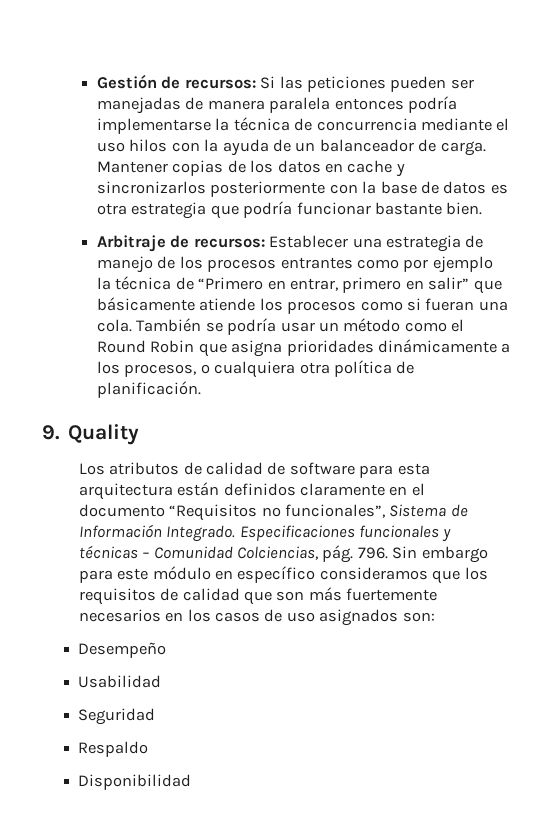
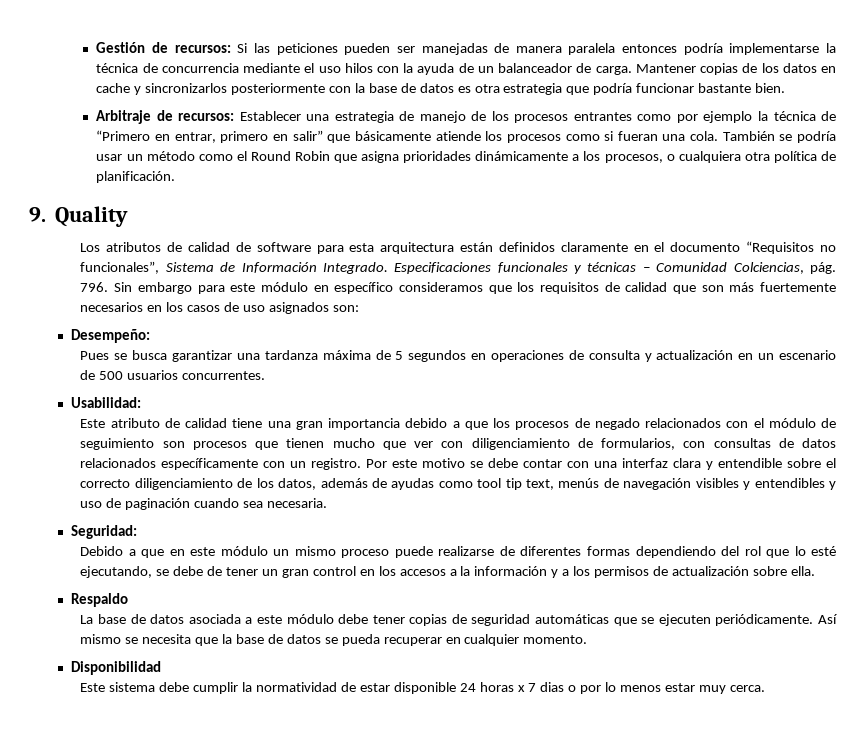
- Desempeño
- Usabilidad
- Seguridad
+ Desempeño:
+ Pues se busca garantizar una tardanza máxima de 5 segundos en operaciones de consulta y actualización en un escenario de 500 usuarios concurrentes.
+ Usabilidad:
+ Este atributo de calidad tiene una gran importancia debido a que los procesos de negado relacionados con el módulo de seguimiento son procesos que tienen mucho que ver con diligenciamiento de formularios, con consultas de datos relacionados específicamente con un registro. Por este motivo se debe contar con una interfaz clara y entendible sobre el correcto diligenciamiento de los datos, además de ayudas como tool tip text, menús de navegación visibles y entendibles y uso de paginación cuando sea necesaria.
+ Seguridad:
+ Debido a que en este módulo un mismo proceso puede realizarse de diferentes formas dependiendo del rol que lo esté ejecutando, se debe de tener un gran control en los accesos a la información y a los permisos de actualización sobre ella.
  Respaldo
+ La base de datos asociada a este módulo debe tener copias de seguridad automáticas que se ejecuten periódicamente. Así mismo se necesita que la base de datos se pueda recuperar en cualquier momento.
  Disponibilidad
+ Este sistema debe cumplir la normatividad de estar disponible 24 horas x 7 dias o por lo menos estar muy cerca.

